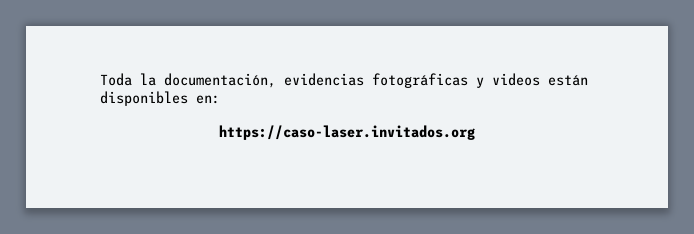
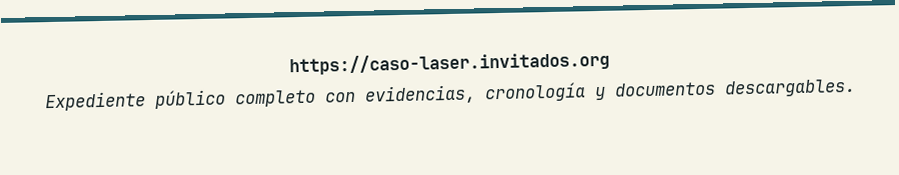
- Toda la documentación, evidencias fotográficas y videos están disponibles en:
  https://caso-laser.invitados.org
+ Expediente público completo con evidencias, cronología y documentos descargables.

